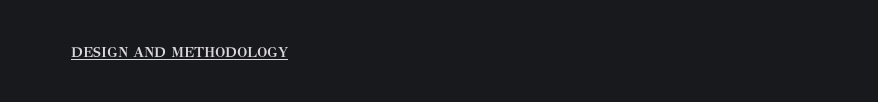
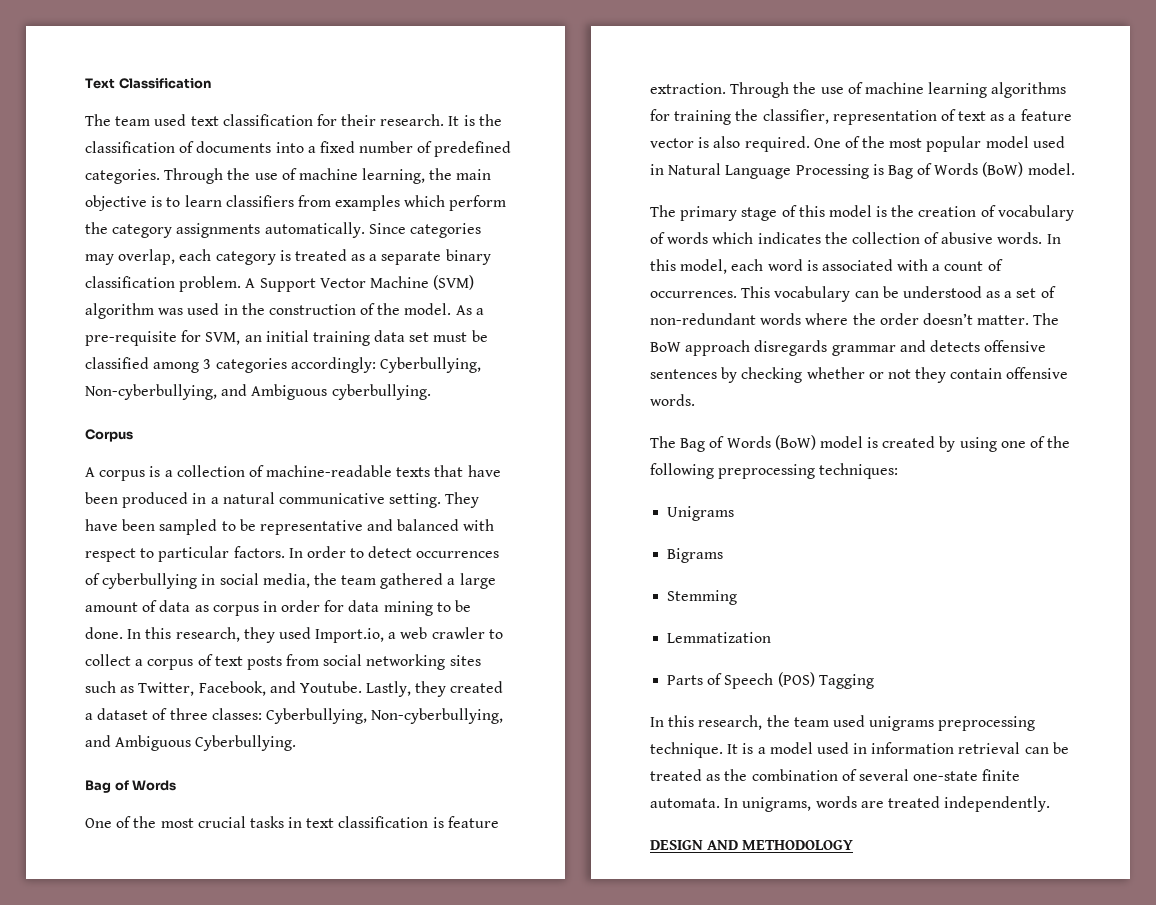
+ Text Classification
+ The team used text classification for their research. It is the classification of documents into a fixed number of predefined categories. Through the use of machine learning, the main objective is to learn classifiers from examples which perform the category assignments automatically. Since categories may overlap, each category is treated as a separate binary classification problem. A Support Vector Machine (SVM) algorithm was used in the construction of the model. As a pre-requisite for SVM, an initial training data set must be classified among 3 categories accordingly: Cyberbullying, Non-cyberbullying, and Ambiguous cyberbullying.
+ Corpus
+ A corpus is a collection of machine-readable texts that have been produced in a natural communicative setting. They have been sampled to be representative and balanced with respect to particular factors. In order to detect occurrences of cyberbullying in social media, the team gathered a large amount of data as corpus in order for data mining to be done. In this research, they used Import.io, a web crawler to collect a corpus of text posts from social networking sites such as Twitter, Facebook, and Youtube. Lastly, they created a dataset of three classes: Cyberbullying, Non-cyberbullying, and Ambiguous Cyberbullying.
+ Bag of Words
+ One of the most crucial tasks in text classification is feature extraction. Through the use of machine learning algorithms for training the classifier, representation of text as a feature vector is also required. One of the most popular model used in Natural Language Processing is Bag of Words (BoW) model.
+ The primary stage of this model is the creation of vocabulary of words which indicates the collection of abusive words. In this model, each word is associated with a count of occurrences. This vocabulary can be understood as a set of non-redundant words where the order doesn’t matter. The BoW approach disregards grammar and detects offensive sentences by checking whether or not they contain offensive words.
+ The Bag of Words (BoW) model is created by using one of the following preprocessing techniques:
+ Unigrams
+ Bigrams
+ Stemming
+ Lemmatization
+ Parts of Speech (POS) Tagging
+ In this research, the team used unigrams preprocessing technique. It is a model used in information retrieval can be treated as the combination of several one-state finite automata. In unigrams, words are treated independently.

